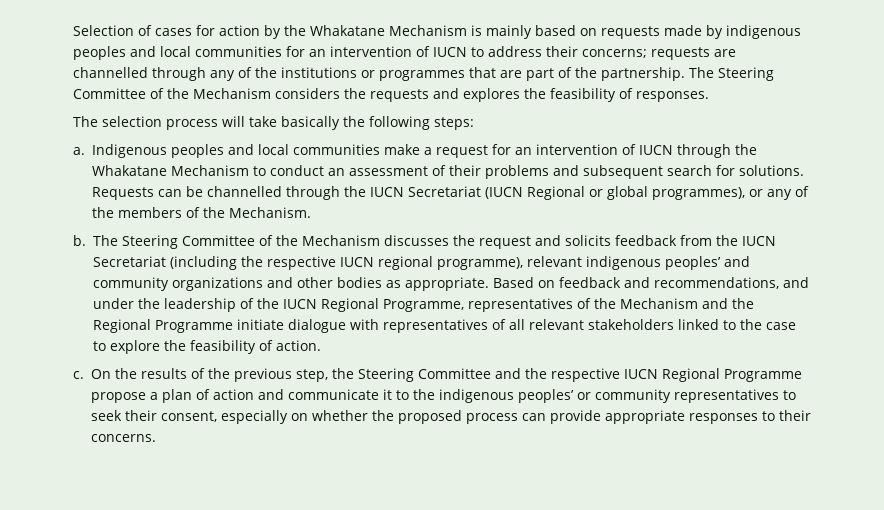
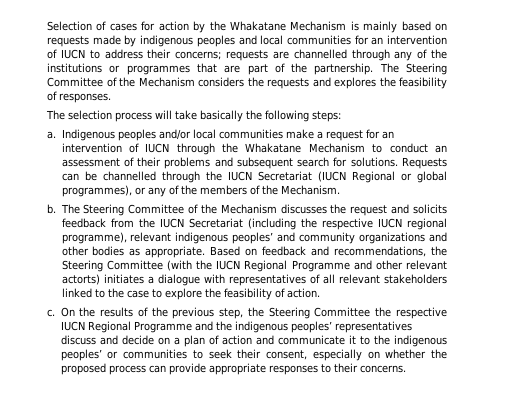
- Indigenous peoples and local communities make a request for an intervention of IUCN through the Whakatane Mechanism to conduct an assessment of their problems and subsequent search for solutions.
+ Indigenous peoples and/or local communities make a request for an intervention of IUCN through the Whakatane Mechanism to conduct an assessment of their problems and subsequent search for solutions.
- Based on feedback and recommendations, and under the leadership of the IUCN Regional Programme, representatives of the Mechanism and the Regional Programme initiate dialogue with representatives of all relevant stakeholders linked to the case to explore the feasibility of action.
+ Based on feedback and recommendations, the Steering Committee (with the IUCN Regional Programme and other relevant actorts) initiates a dialogue with representatives of all relevant stakeholders linked to the case to explore the feasibility of action.
- On the results of the previous step, the Steering Committee and the respective IUCN Regional Programme propose a plan of action and communicate it to the indigenous peoples’ or community representatives to seek their consent, especially on whether the proposed process can provide appropriate responses to their concerns.
+ On the results of the previous step, the Steering Committee the respective IUCN Regional Programme and the indigenous peoples’ representatives discuss and decide on a plan of action and communicate it to the indigenous peoples’ or communities to seek their consent, especially on whether the proposed process can provide appropriate responses to their concerns.

